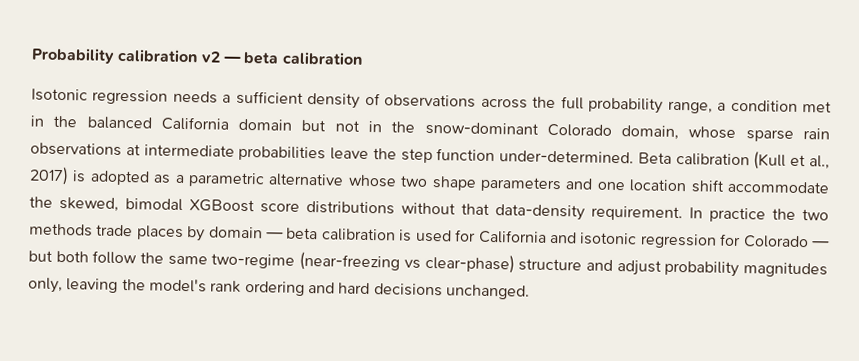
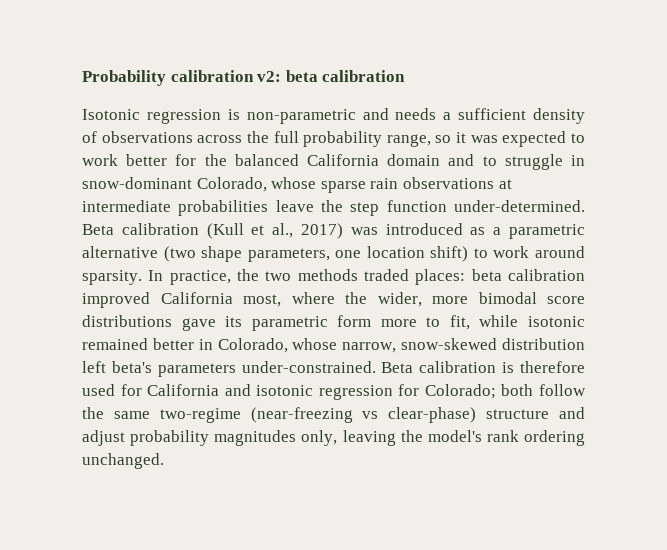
- Probability calibration v2 — beta calibration
+ Probability calibration v2: beta calibration
- Isotonic regression needs a sufficient density of observations across the full probability range, a condition met in the balanced California domain but not in the snow-dominant Colorado domain, whose sparse rain observations at intermediate probabilities leave the step function under-determined.
+ Isotonic regression is non-parametric and needs a sufficient density of observations across the full probability range, so it was expected to work better for the balanced California domain and to struggle in snow-dominant Colorado, whose sparse rain observations at intermediate probabilities leave the step function under-determined.
- Beta calibration (Kull et al., 2017) is adopted as a parametric alternative whose two shape parameters and one location shift accommodate the skewed, bimodal XGBoost score distributions without that data-density requirement. In practice the two methods trade places by domain — beta calibration is used for California and isotonic regression for Colorado — but both follow the same two-regime (near-freezing vs clear-phase) structure and adjust probability magnitudes only, leaving the model's rank ordering and hard decisions unchanged.
+ Beta calibration (Kull et al., 2017) was introduced as a parametric alternative (two shape parameters, one location shift) to work around sparsity. In practice, the two methods traded places: beta calibration improved California most, where the wider, more bimodal score distributions gave its parametric form more to fit, while isotonic remained better in Colorado, whose narrow, snow-skewed distribution left beta's parameters under-constrained. Beta calibration is therefore used for California and isotonic regression for Colorado; both follow the same two-regime (near-freezing vs clear-phase) structure and adjust probability magnitudes only, leaving the model's rank ordering unchanged.

